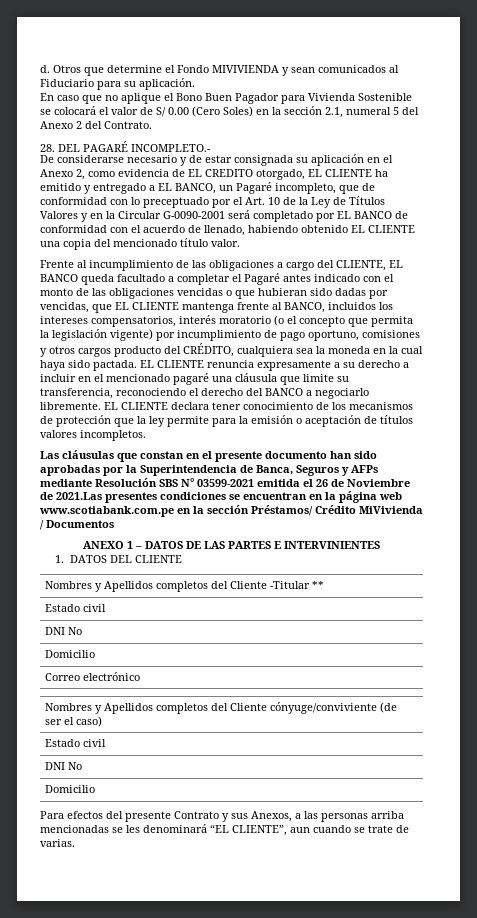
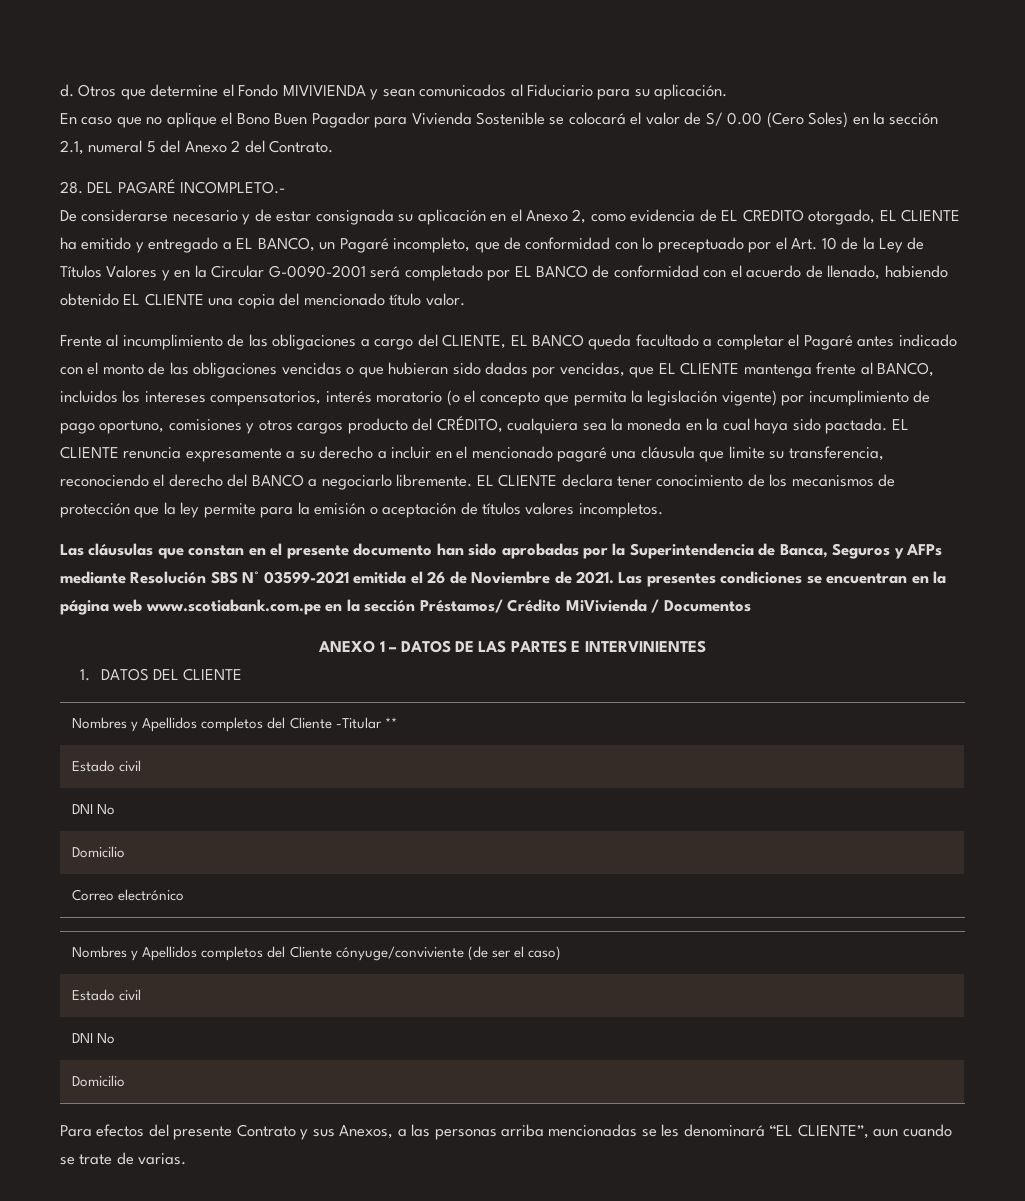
- Las cláusulas que constan en el presente documento han sido aprobadas por la Superintendencia de Banca, Seguros y AFPs mediante Resolución SBS N° 03599-2021 emitida el 26 de Noviembre de 2021.Las presentes condiciones se encuentran en la página web www.scotiabank.com.pe en la sección Préstamos/ Crédito MiVivienda / Documentos
+ Las cláusulas que constan en el presente documento han sido aprobadas por la Superintendencia de Banca, Seguros y AFPs mediante Resolución SBS N° 03599-2021 emitida el 26 de Noviembre de 2021. Las presentes condiciones se encuentran en la página web www.scotiabank.com.pe en la sección Préstamos/ Crédito MiVivienda / Documentos

